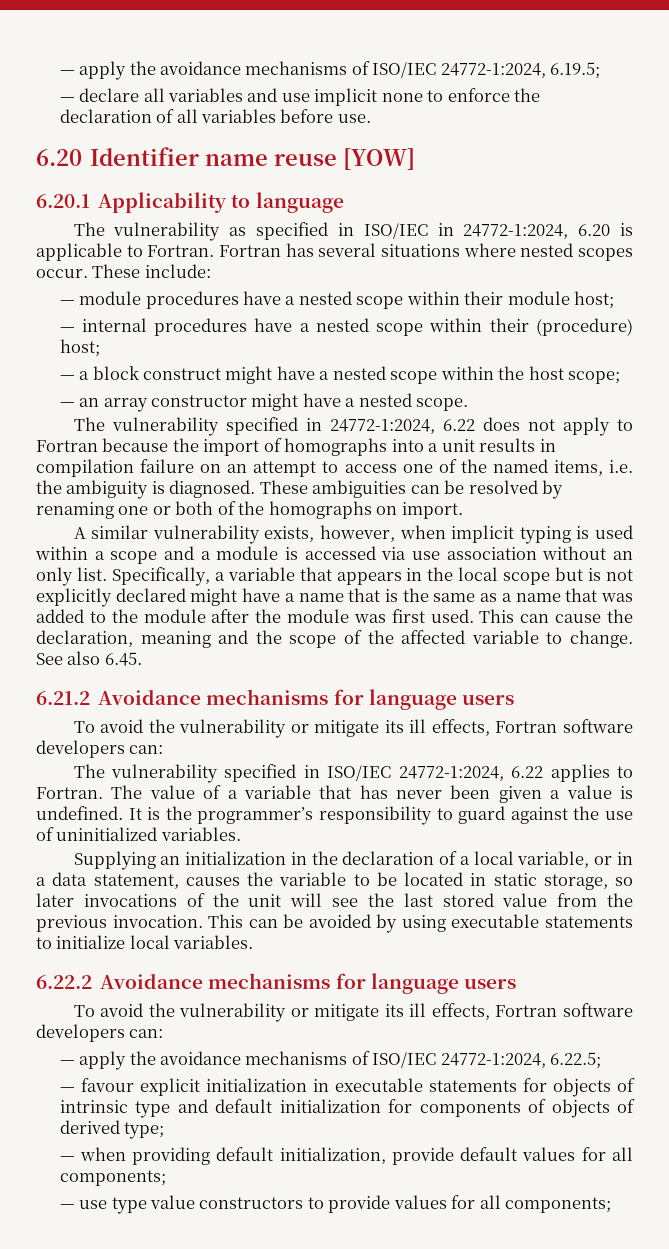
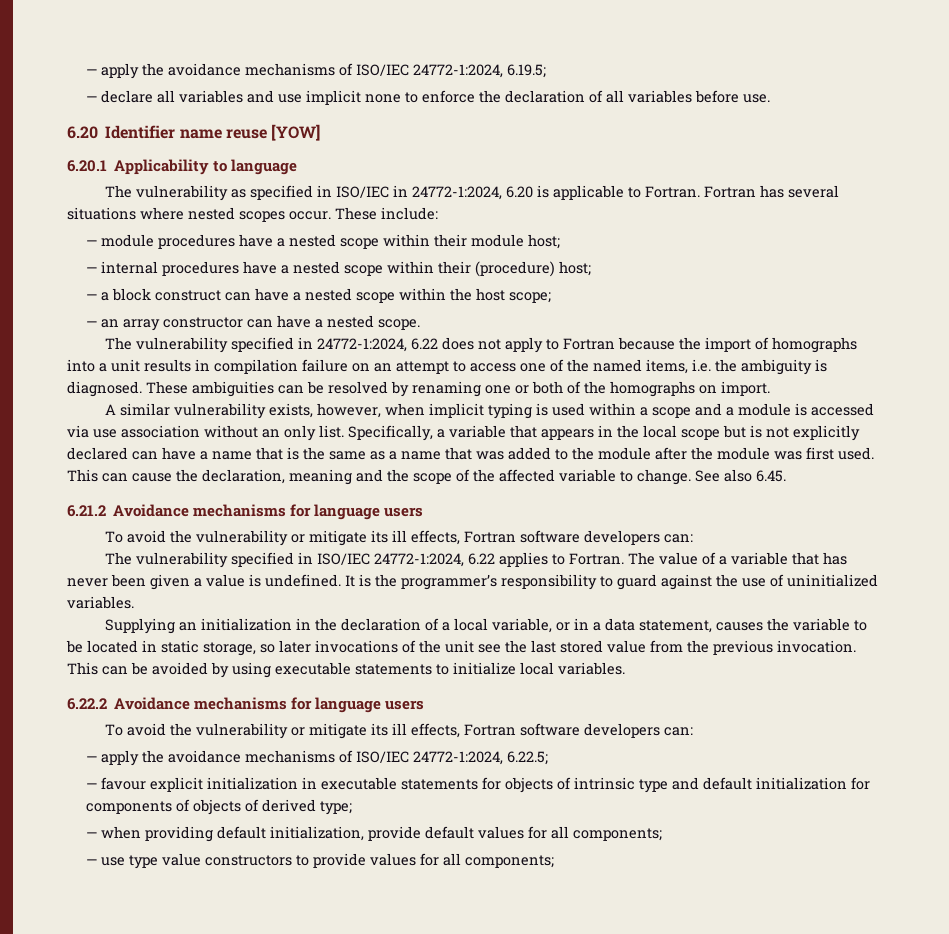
- — a block construct might have a nested scope within the host scope;
+ — a block construct can have a nested scope within the host scope;
- — an array constructor might have a nested scope.
+ — an array constructor can have a nested scope.
- Specifically, a variable that appears in the local scope but is not explicitly declared might have a name that is the same as a name that was added to the module after the module was first used.
+ Specifically, a variable that appears in the local scope but is not explicitly declared can have a name that is the same as a name that was added to the module after the module was first used.
- Supplying an initialization in the declaration of a local variable, or in a data statement, causes the variable to be located in static storage, so later invocations of the unit will see the last stored value from the previous invocation.
+ Supplying an initialization in the declaration of a local variable, or in a data statement, causes the variable to be located in static storage, so later invocations of the unit see the last stored value from the previous invocation.

